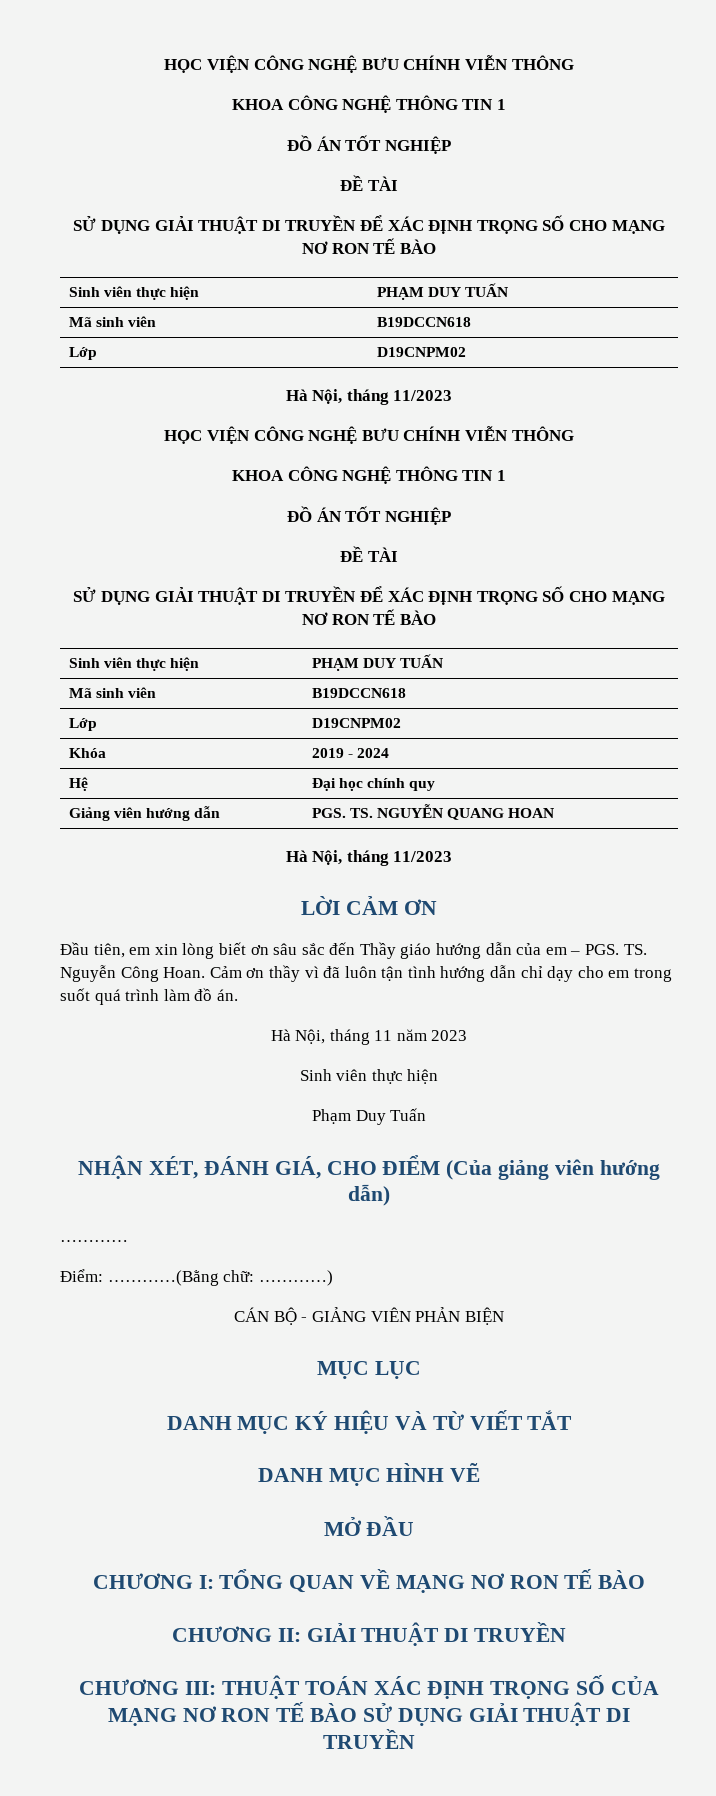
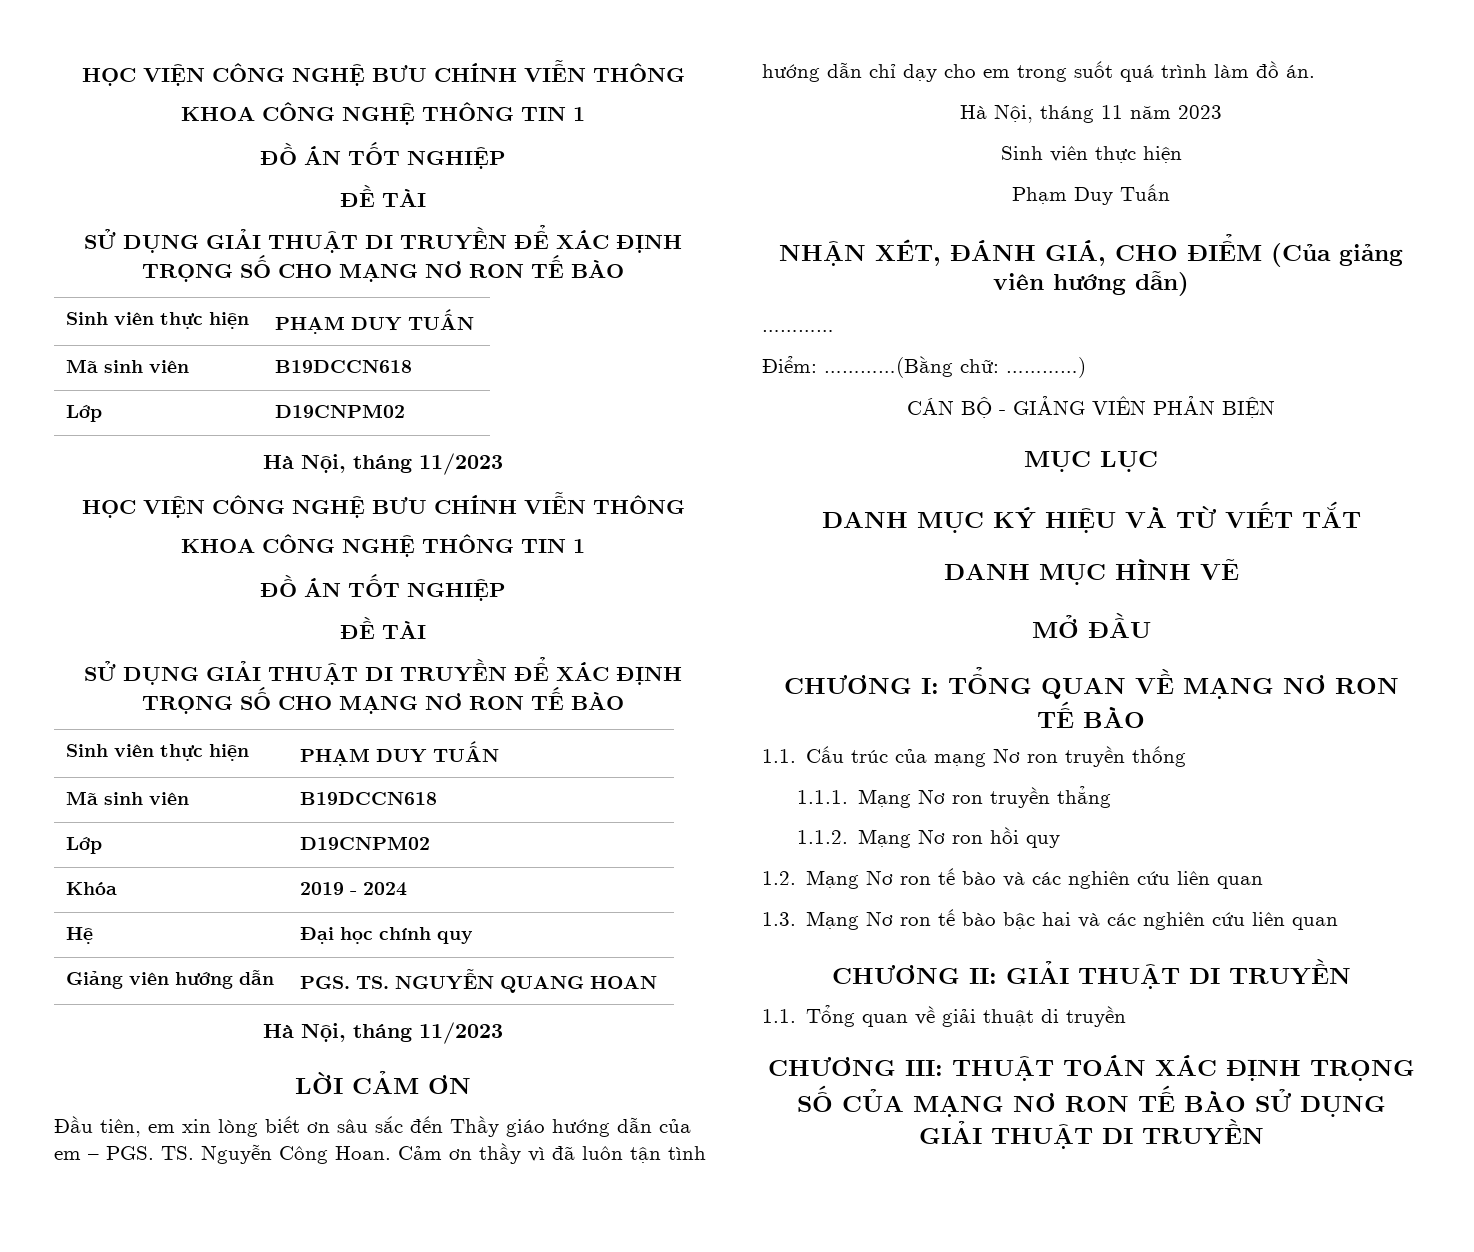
+ 1.1. Cấu trúc của mạng Nơ ron truyền thống
+ 1.1.1. Mạng Nơ ron truyền thẳng
+ 1.1.2. Mạng Nơ ron hồi quy
+ 1.2. Mạng Nơ ron tế bào và các nghiên cứu liên quan
+ 1.3. Mạng Nơ ron tế bào bậc hai và các nghiên cứu liên quan
+ 1.1. Tổng quan về giải thuật di truyền

